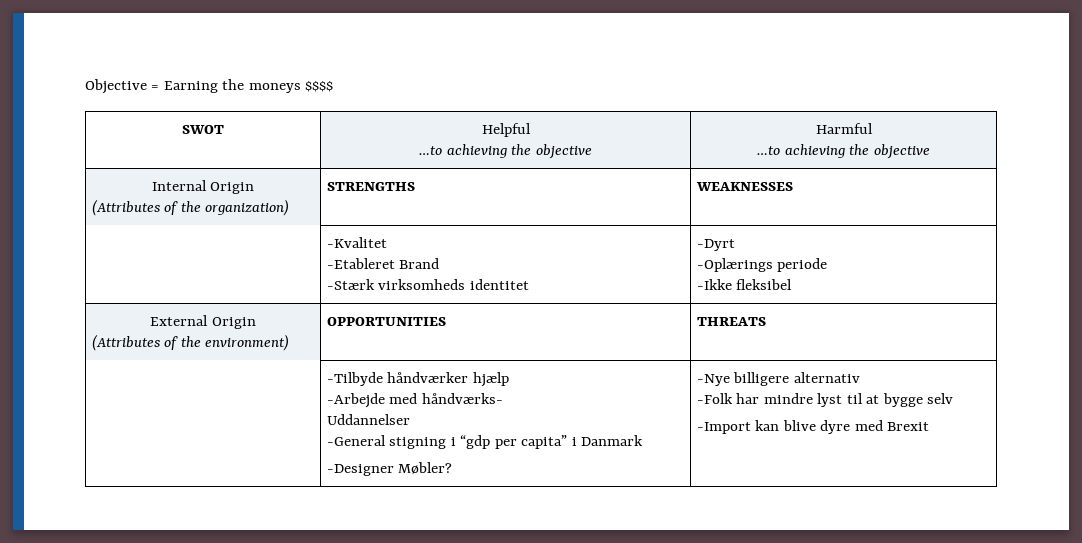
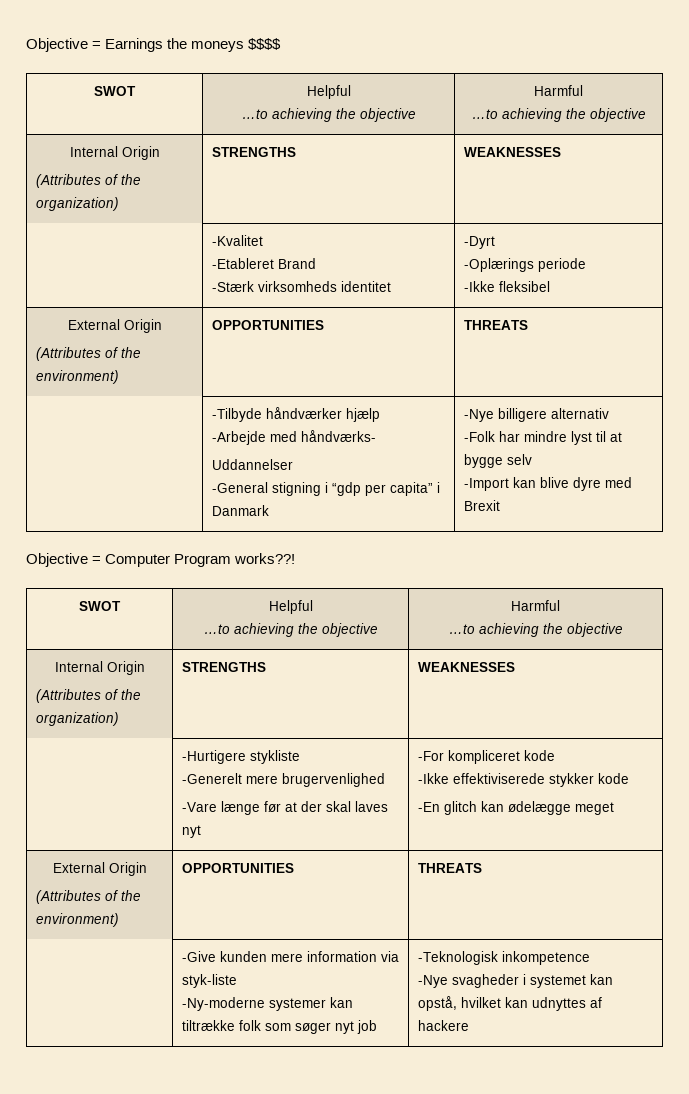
- Objective = Earning the moneys $$$$
+ Objective = Earnings the moneys $$$$
  | -Tilbyde håndværker hjælp
  -Arbejde med håndværks-
  Uddannelser
- -General stigning i “gdp per capita” i Danmark
- -Designer Møbler? | -Nye billigere alternativ
+ -General stigning i “gdp per capita” i Danmark | -Nye billigere alternativ
+ Objective = Computer Program works??!
+ SWOT | Helpful
+ …to achieving the objective | Harmful
+ …to achieving the objective
+ Internal Origin
+ (Attributes of the organization) | STRENGTHS | WEAKNESSES
+ | -Hurtigere stykliste
+ -Generelt mere brugervenlighed
+ -Vare længe før at der skal laves nyt | -For kompliceret kode
+ -Ikke effektiviserede stykker kode
+ -En glitch kan ødelægge meget
+ External Origin
+ (Attributes of the environment) | OPPORTUNITIES | THREATS
+ | -Give kunden mere information via styk-liste
+ -Ny-moderne systemer kan tiltrække folk som søger nyt job | -Teknologisk inkompetence
+ -Nye svagheder i systemet kan opstå, hvilket kan udnyttes af hackere

